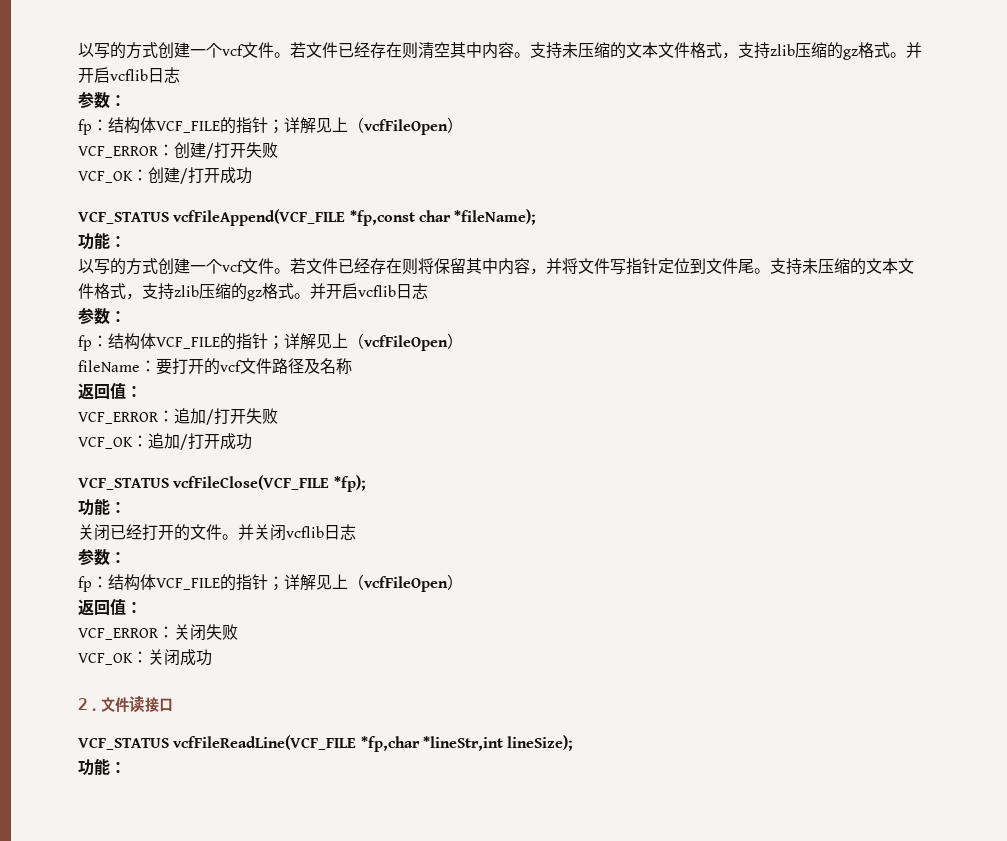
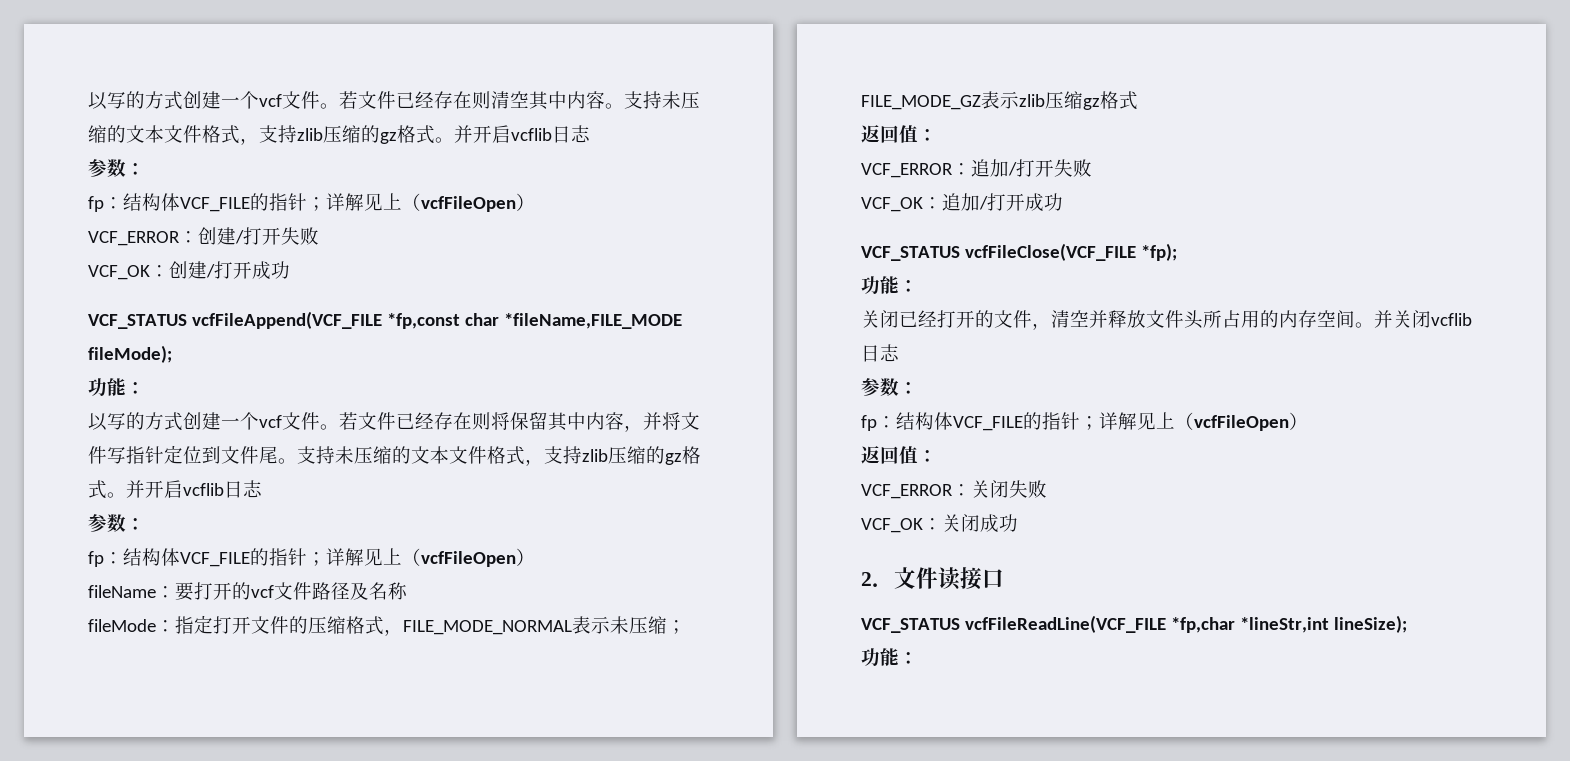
- VCF_STATUS vcfFileAppend(VCF_FILE *fp,const char *fileName);
+ VCF_STATUS vcfFileAppend(VCF_FILE *fp,const char *fileName,FILE_MODE fileMode);
+ fileMode：指定打开文件的压缩格式，FILE_MODE_NORMAL表示未压缩；FILE_MODE_GZ表示zlib压缩gz格式
- 关闭已经打开的文件。
+ 关闭已经打开的文件，清空并释放文件头所占用的内存空间。

